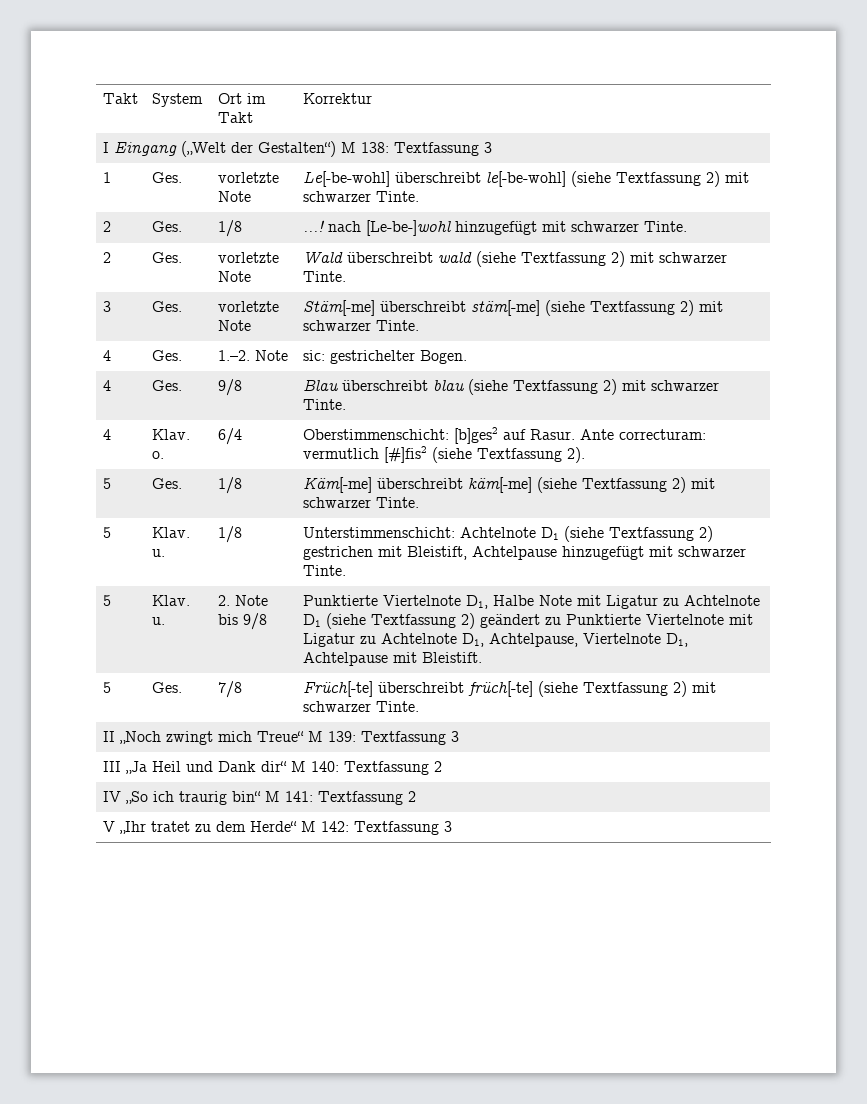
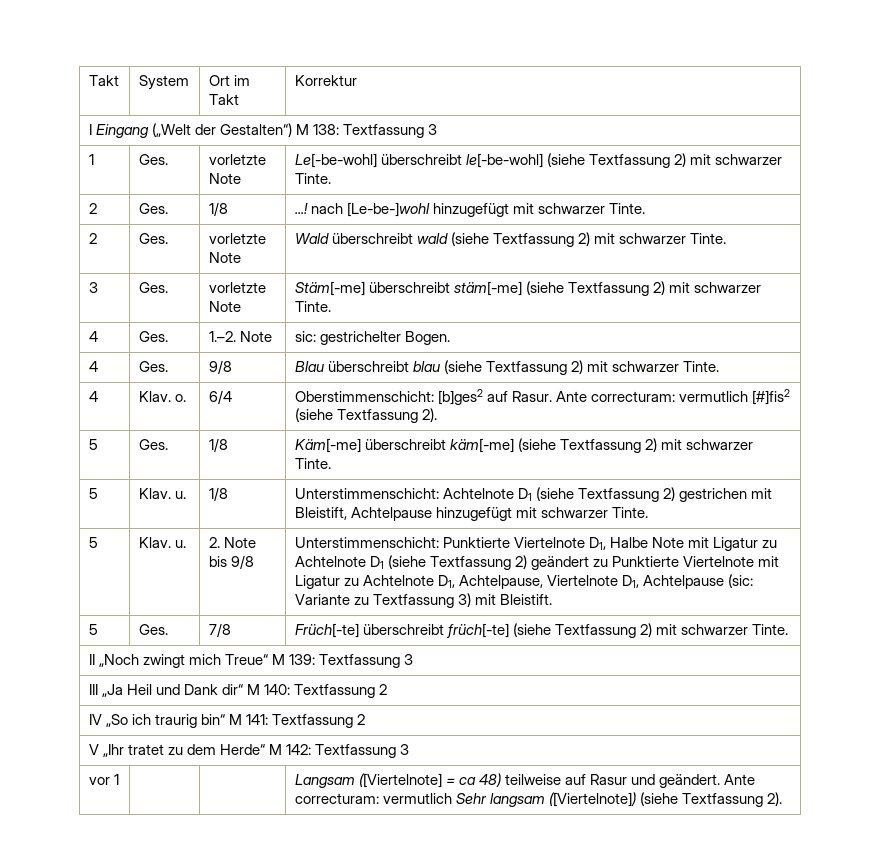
- Punktierte Viertelnote D1, Halbe Note mit Ligatur zu Achtelnote D1 (siehe Textfassung 2) geändert zu Punktierte Viertelnote mit Ligatur zu Achtelnote D1, Achtelpause, Viertelnote D1, Achtelpause mit Bleistift.
+ Unterstimmenschicht: Punktierte Viertelnote D1, Halbe Note mit Ligatur zu Achtelnote D1 (siehe Textfassung 2) geändert zu Punktierte Viertelnote mit Ligatur zu Achtelnote D1, Achtelpause, Viertelnote D1, Achtelpause (sic: Variante zu Textfassung 3) mit Bleistift.
+ vor 1 | | | Langsam ([Viertelnote] = ca 48) teilweise auf Rasur und geändert. Ante correcturam: vermutlich Sehr langsam ([Viertelnote]) (siehe Textfassung 2).

